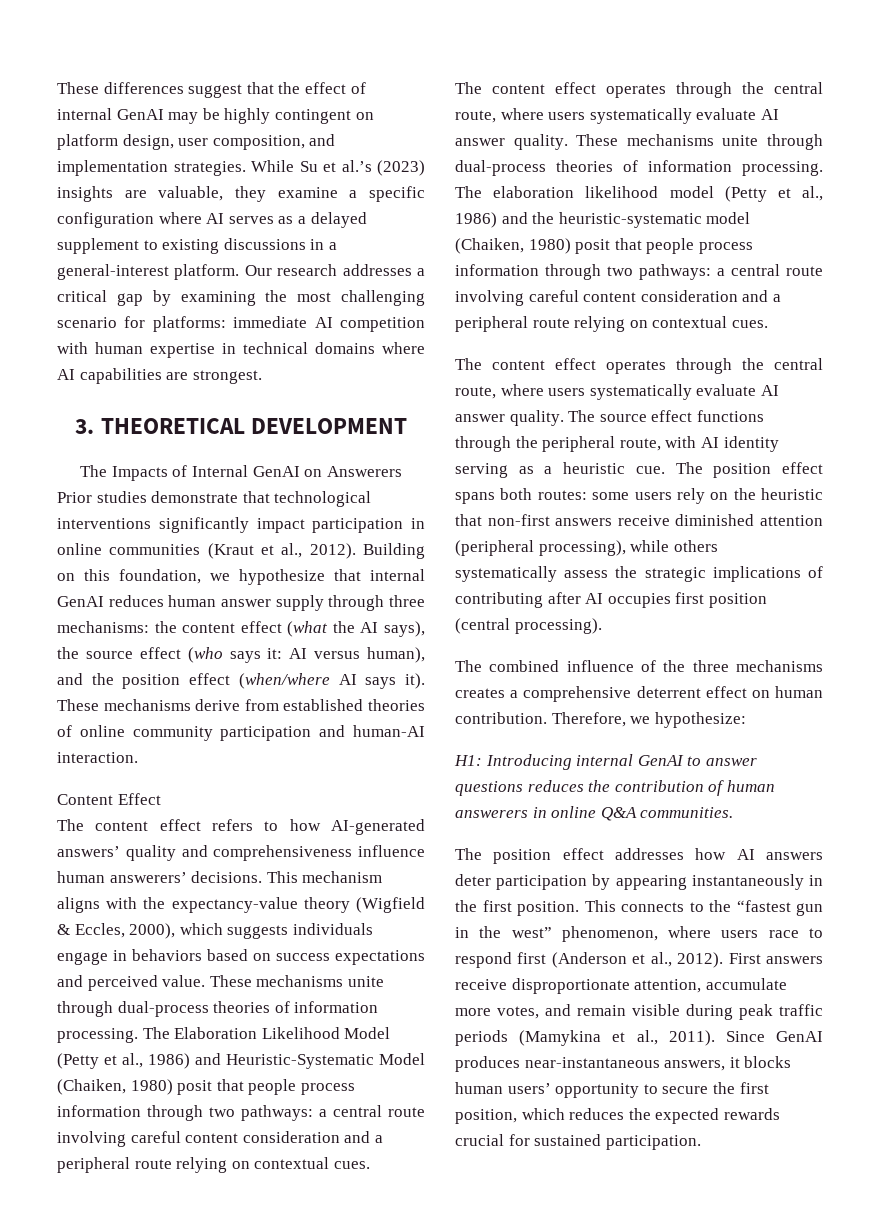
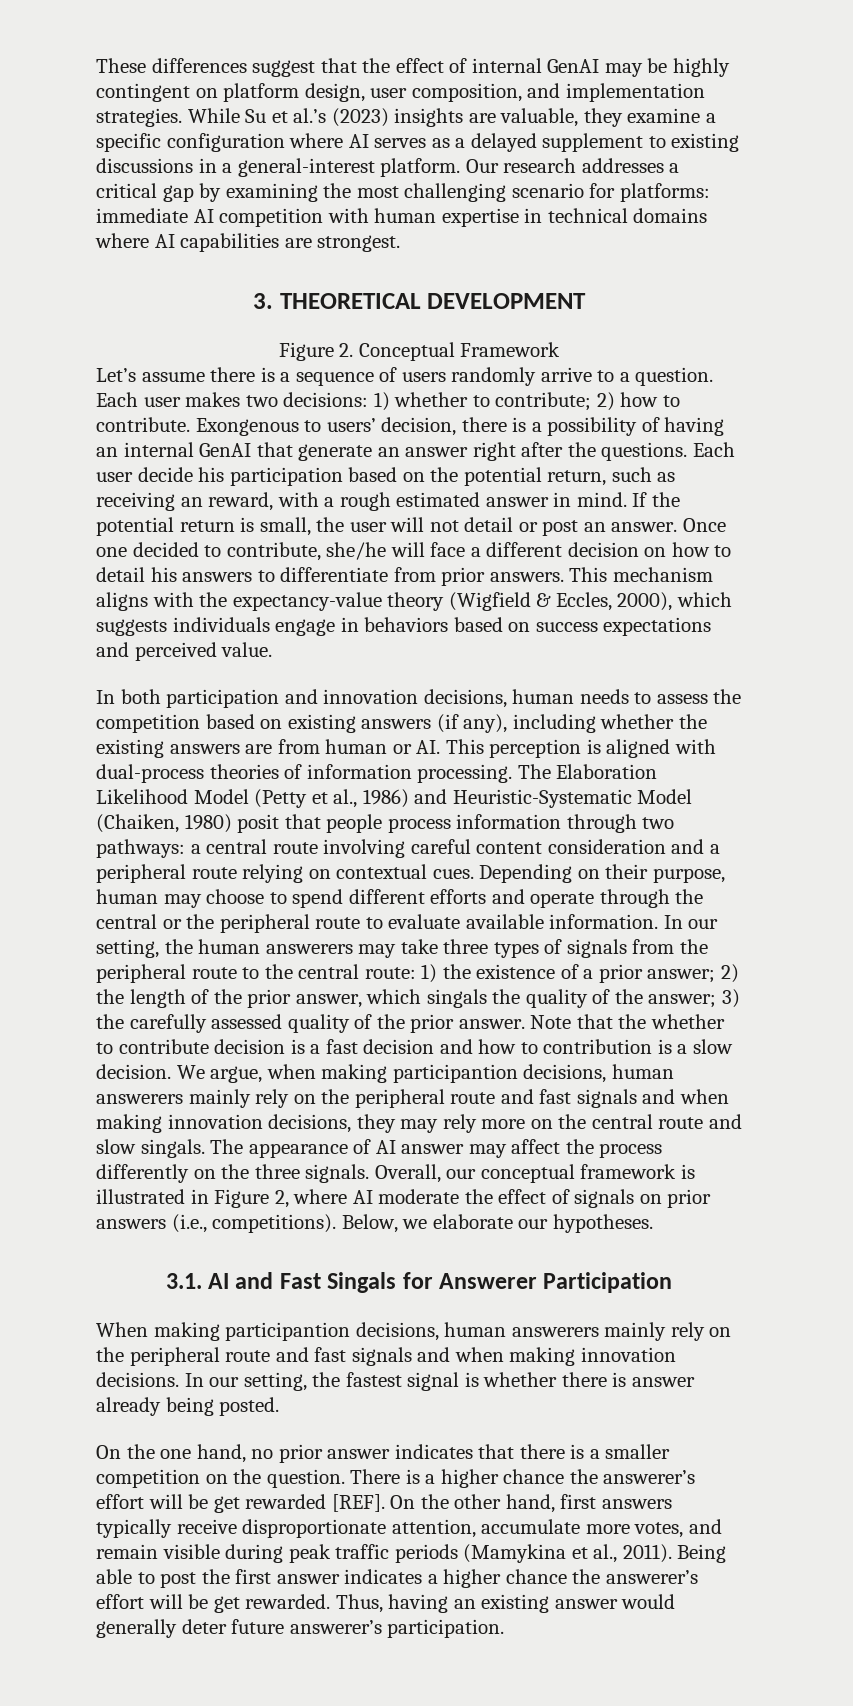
- The Impacts of Internal GenAI on Answerers
- Prior studies demonstrate that technological interventions significantly impact participation in online communities (Kraut et al., 2012). Building on this foundation, we hypothesize that internal GenAI reduces human answer supply through three mechanisms: the content effect (what the AI says), the source effect (who says it: AI versus human), and the position effect (when/where AI says it). These mechanisms derive from established theories of online community participation and human-AI interaction.
- Content Effect
- The content effect refers to how AI-generated answers’ quality and comprehensiveness influence human answerers’ decisions.
+ Figure 2. Conceptual Framework
+ Let’s assume there is a sequence of users randomly arrive to a question. Each user makes two decisions: 1) whether to contribute; 2) how to contribute. Exongenous to users’ decision, there is a possibility of having an internal GenAI that generate an answer right after the questions. Each user decide his participation based on the potential return, such as receiving an reward, with a rough estimated answer in mind. If the potential return is small, the user will not detail or post an answer. Once one decided to contribute, she/he will face a different decision on how to detail his answers to differentiate from prior answers.
- This mechanism aligns with the expectancy-value theory (Wigfield & Eccles, 2000), which suggests individuals engage in behaviors based on success expectations and perceived value. These mechanisms unite through dual-process theories of information processing.
+ This mechanism aligns with the expectancy-value theory (Wigfield & Eccles, 2000), which suggests individuals engage in behaviors based on success expectations and perceived value.
+ In both participation and innovation decisions, human needs to assess the competition based on existing answers (if any), including whether the existing answers are from human or AI. This perception is aligned with dual-process theories of information processing.
- The Elaboration Likelihood Model (Petty et al., 1986) and Heuristic-Systematic Model (Chaiken, 1980) posit that people process information through two pathways: a central route involving careful content consideration and a peripheral route relying on contextual cues.
- The content effect operates through the central route, where users systematically evaluate AI answer quality. These mechanisms unite through dual-process theories of information processing. The elaboration likelihood model (Petty et al., 1986) and the heuristic-systematic model (Chaiken, 1980) posit that people process information through two pathways: a central route involving careful content consideration and a peripheral route relying on contextual cues.
- The content effect operates through the central route, where users systematically evaluate AI answer quality. The source effect functions through the peripheral route, with AI identity serving as a heuristic cue. The position effect spans both routes: some users rely on the heuristic that non-first answers receive diminished attention (peripheral processing), while others systematically assess the strategic implications of contributing after AI occupies first position (central processing).
- The combined influence of the three mechanisms creates a comprehensive deterrent effect on human contribution. Therefore, we hypothesize:
- H1: Introducing internal GenAI to answer questions reduces the contribution of human answerers in online Q&A communities.
- The position effect addresses how AI answers deter participation by appearing instantaneously in the first position. This connects to the “fastest gun in the west” phenomenon, where users race to respond first (Anderson et al., 2012). First answers receive disproportionate attention, accumulate more votes, and remain visible during peak traffic periods (Mamykina et al., 2011).
+ The Elaboration Likelihood Model (Petty et al., 1986) and Heuristic-Systematic Model (Chaiken, 1980) posit that people process information through two pathways: a central route involving careful content consideration and a peripheral route relying on contextual cues. Depending on their purpose, human may choose to spend different efforts and operate through the central or the peripheral route to evaluate available information. In our setting, the human answerers may take three types of signals from the peripheral route to the central route: 1) the existence of a prior answer; 2) the length of the prior answer, which singals the quality of the answer; 3) the carefully assessed quality of the prior answer. Note that the whether to contribute decision is a fast decision and how to contribution is a slow decision. We argue, when making participantion decisions, human answerers mainly rely on the peripheral route and fast signals and when making innovation decisions, they may rely more on the central route and slow singals. The appearance of AI answer may affect the process differently on the three signals. Overall, our conceptual framework is illustrated in Figure 2, where AI moderate the effect of signals on prior answers (i.e., competitions). Below, we elaborate our hypotheses.
+ 3.1. AI and Fast Singals for Answerer Participation
+ When making participantion decisions, human answerers mainly rely on the peripheral route and fast signals and when making innovation decisions. In our setting, the fastest signal is whether there is answer already being posted.
+ On the one hand, no prior answer indicates that there is a smaller competition on the question. There is a higher chance the answerer’s effort will be get rewarded [REF]. On the other hand, first answers typically receive disproportionate attention, accumulate more votes, and remain visible during peak traffic periods (Mamykina et al., 2011).
- Since GenAI produces near-instantaneous answers, it blocks human users’ opportunity to secure the first position, which reduces the expected rewards crucial for sustained participation.
+ Being able to post the first answer indicates a higher chance the answerer’s effort will be get rewarded. Thus, having an existing answer would generally deter future answerer’s participation.

